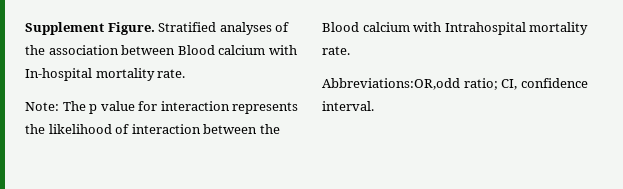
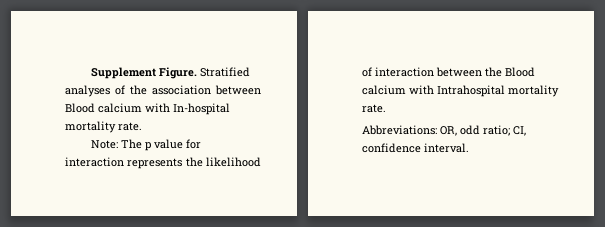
- Abbreviations:OR,odd ratio; CI, confidence interval.
+ Abbreviations: OR, odd ratio; CI, confidence interval.

